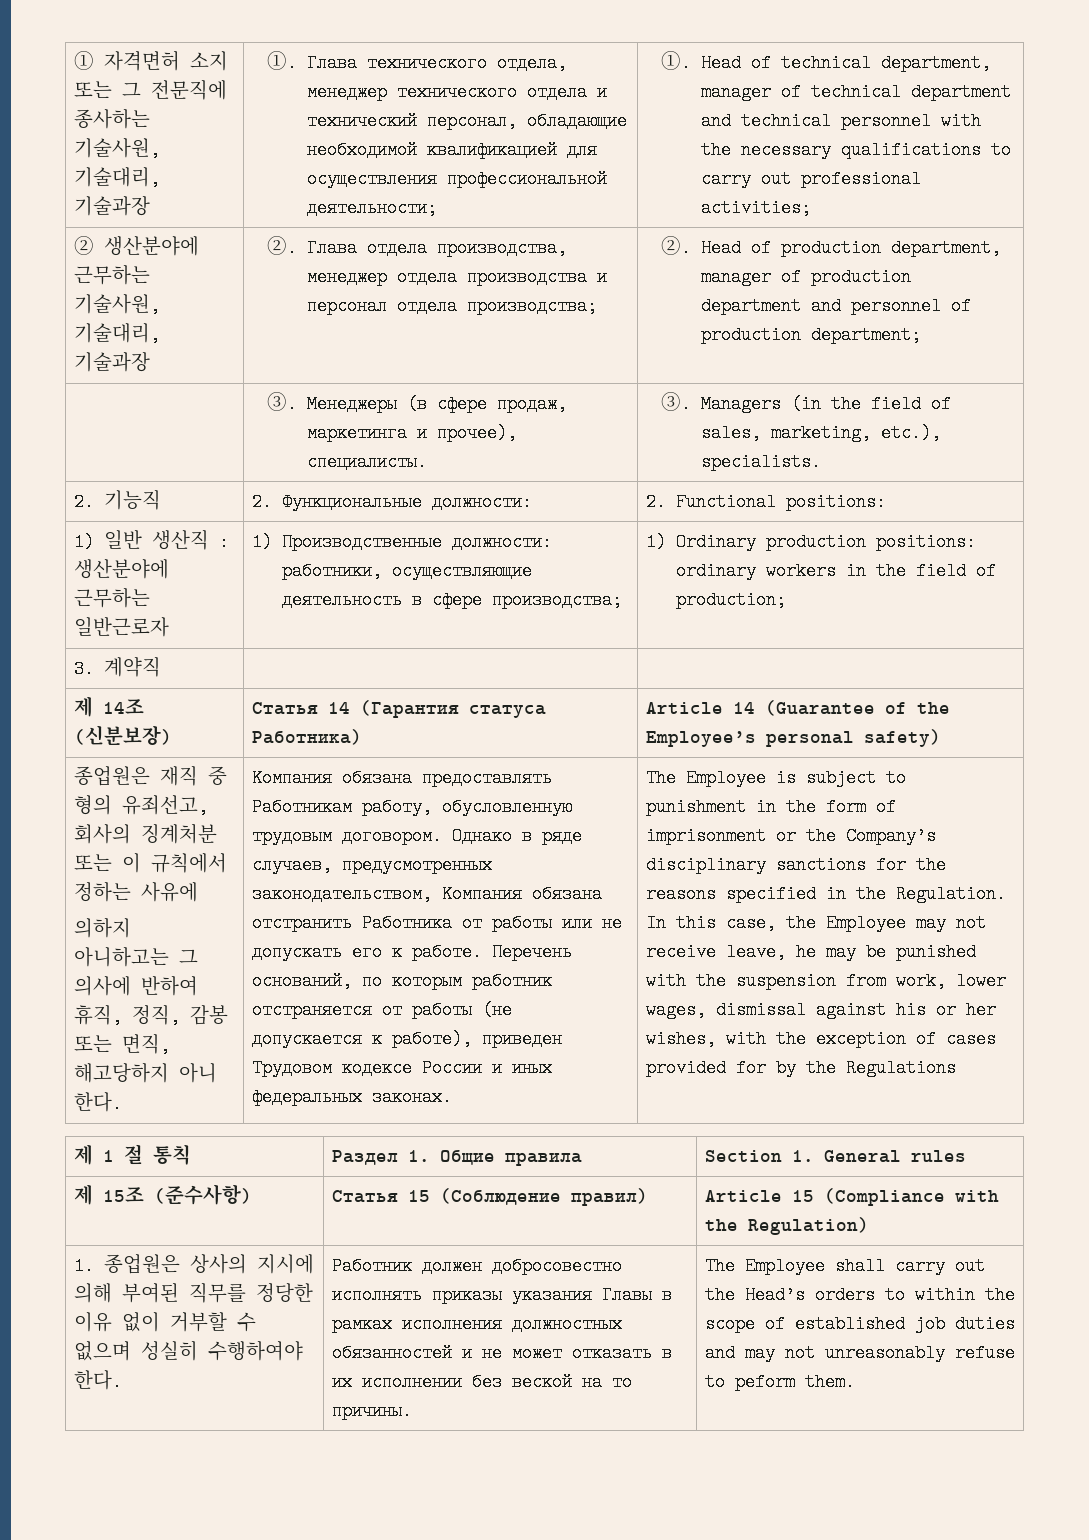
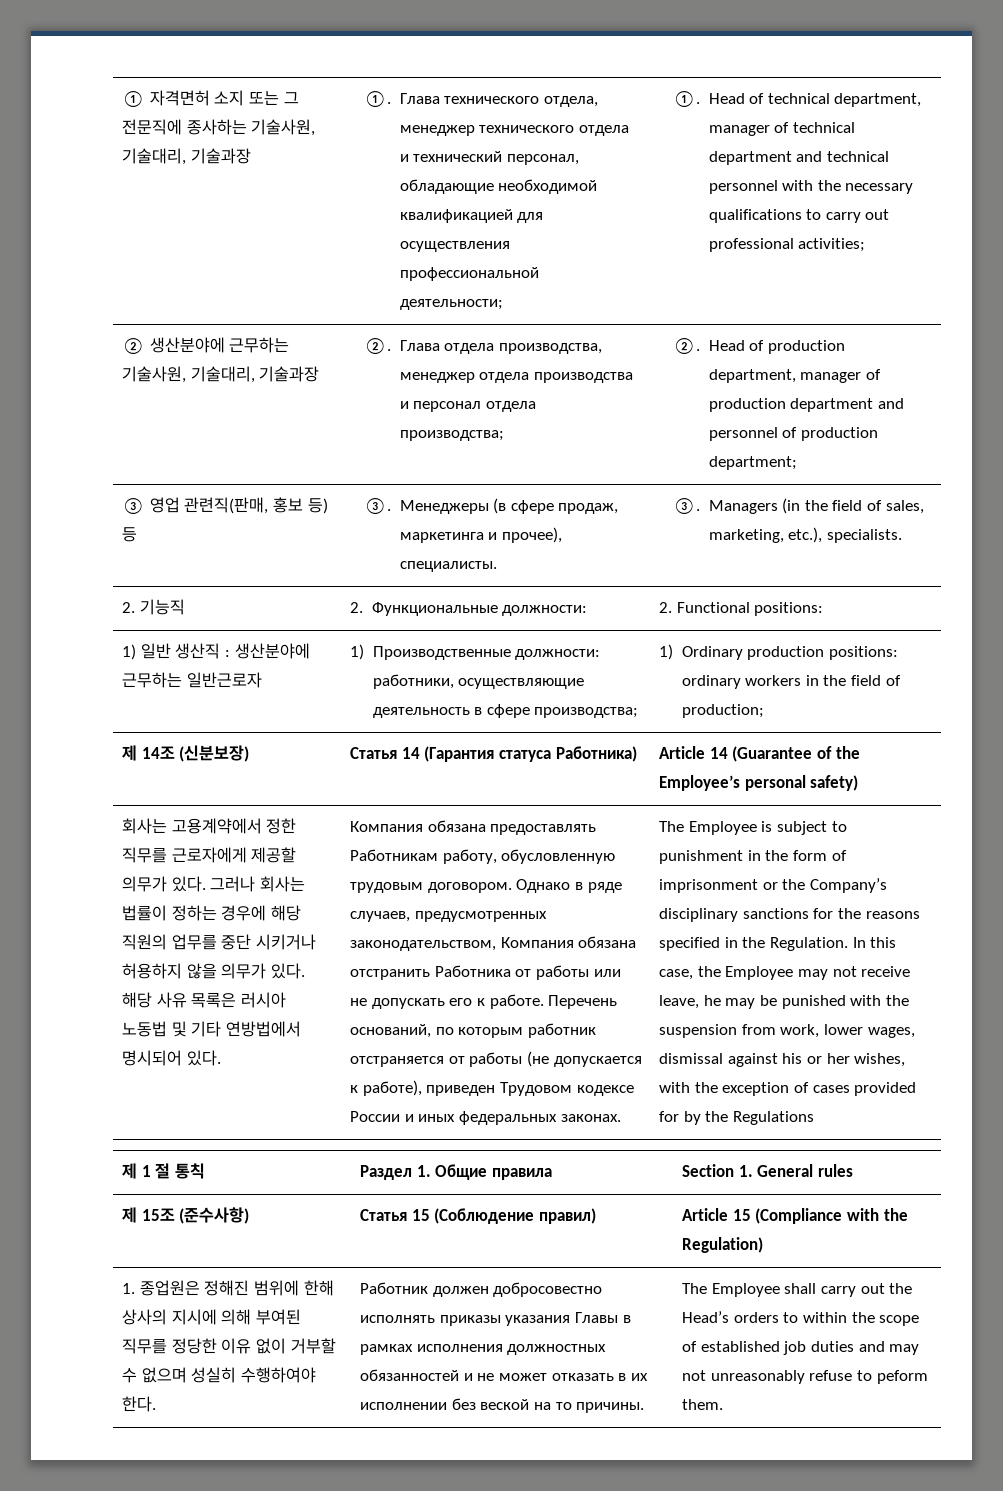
- | ③. Менеджеры (в сфере продаж, маркетинга и прочее), специалисты. | ③. Managers (in the field of sales, marketing, etc.), specialists.
+ ③ 영업 관련직(판매, 홍보 등) 등 | ③. Менеджеры (в сфере продаж, маркетинга и прочее), специалисты. | ③. Managers (in the field of sales, marketing, etc.), specialists.
- 3. 계약직 | |
- 종업원은 재직 중 형의 유죄선고, 회사의 징계처분 또는 이 규칙에서 정하는 사유에
- 의하지 아니하고는 그 의사에 반하여 휴직, 정직, 감봉 또는 면직, 해고당하지 아니 한다.
+ 회사는 고용계약에서 정한 직무를 근로자에게 제공할 의무가 있다. 그러나 회사는 법률이 정하는 경우에 해당 직원의 업무를 중단 시키거나 허용하지 않을 의무가 있다. 해당 사유 목록은 러시아 노동법 및 기타 연방법에서 명시되어 있다.
- 1. 종업원은 상사의 지시에 의해 부여된 직무를 정당한 이유 없이 거부할 수 없으며 성실히 수행하여야 한다.
+ 1. 종업원은 정해진 범위에 한해 상사의 지시에 의해 부여된 직무를 정당한 이유 없이 거부할 수 없으며 성실히 수행하여야 한다.

